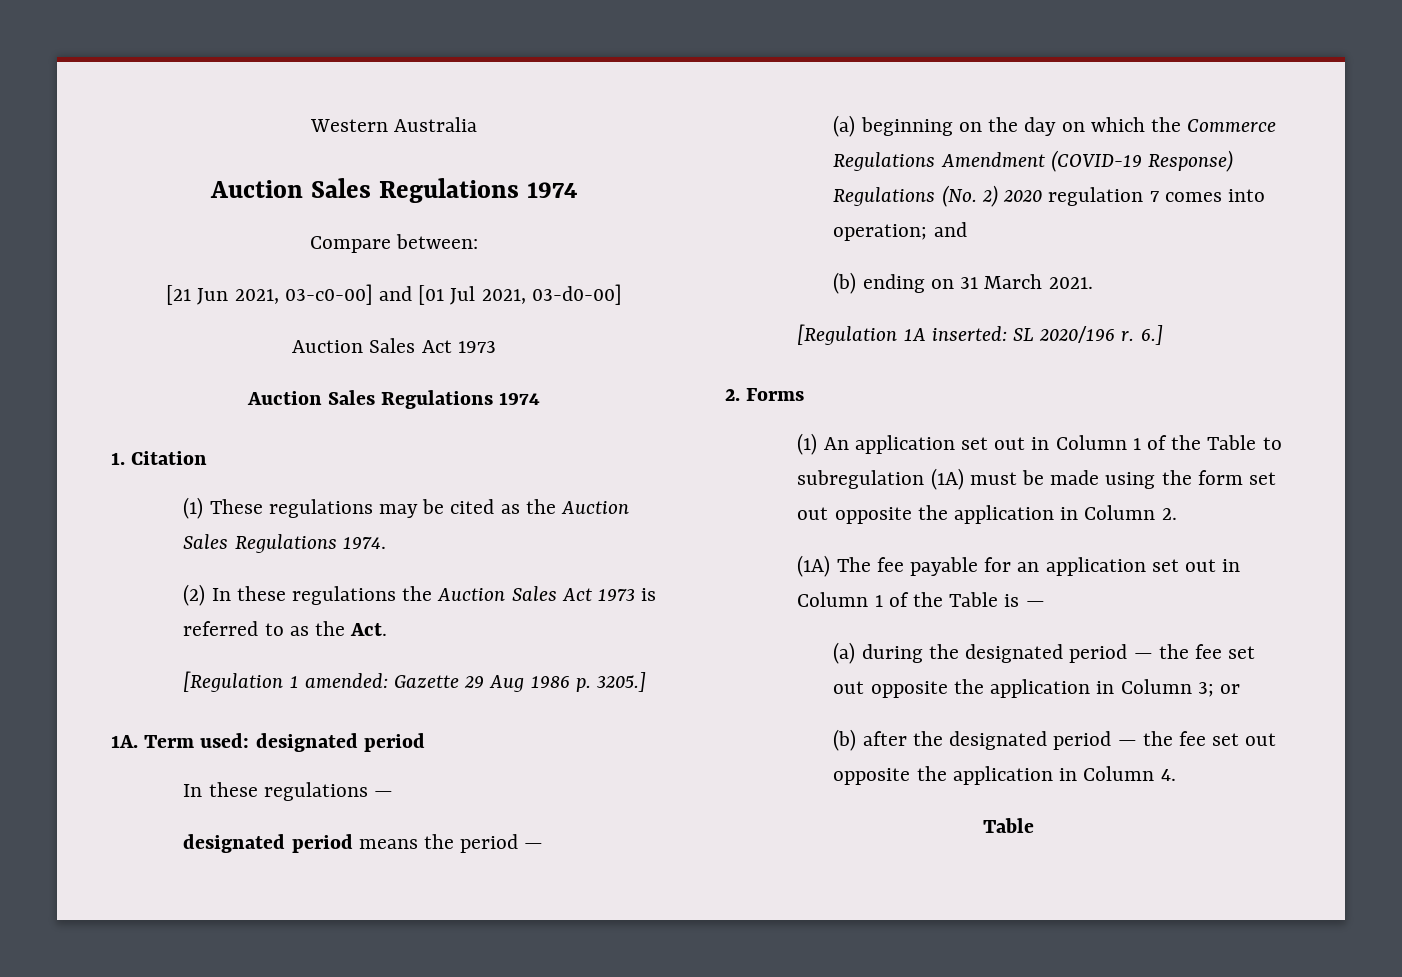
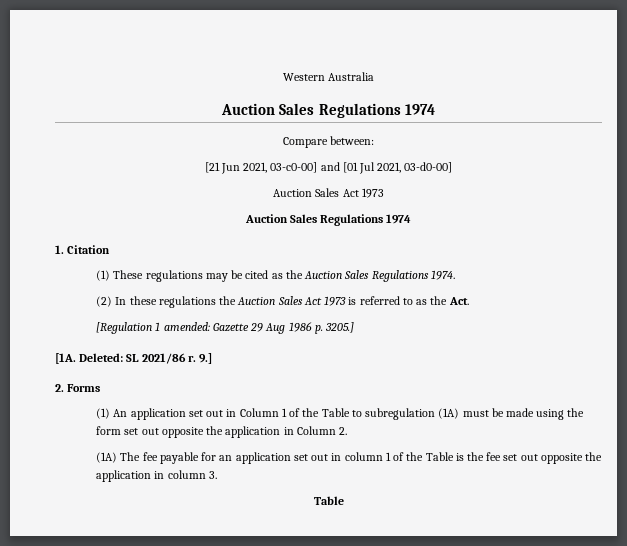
- 1A. Term used: designated period
- In these regulations —
- designated period means the period —
- (a) beginning on the day on which the Commerce Regulations Amendment (COVID-19 Response) Regulations (No. 2) 2020 regulation 7 comes into operation; and
- (b) ending on 31 March 2021.
- [Regulation 1A inserted: SL 2020/196 r. 6.]
+ [1A. Deleted: SL 2021/86 r. 9.]
- (1A) The fee payable for an application set out in Column 1 of the Table is —
- (a) during the designated period — the fee set out opposite the application in Column 3; or
- (b) after the designated period — the fee set out opposite the application in Column 4.
+ (1A) The fee payable for an application set out in column 1 of the Table is the fee set out opposite the application in column 3.

